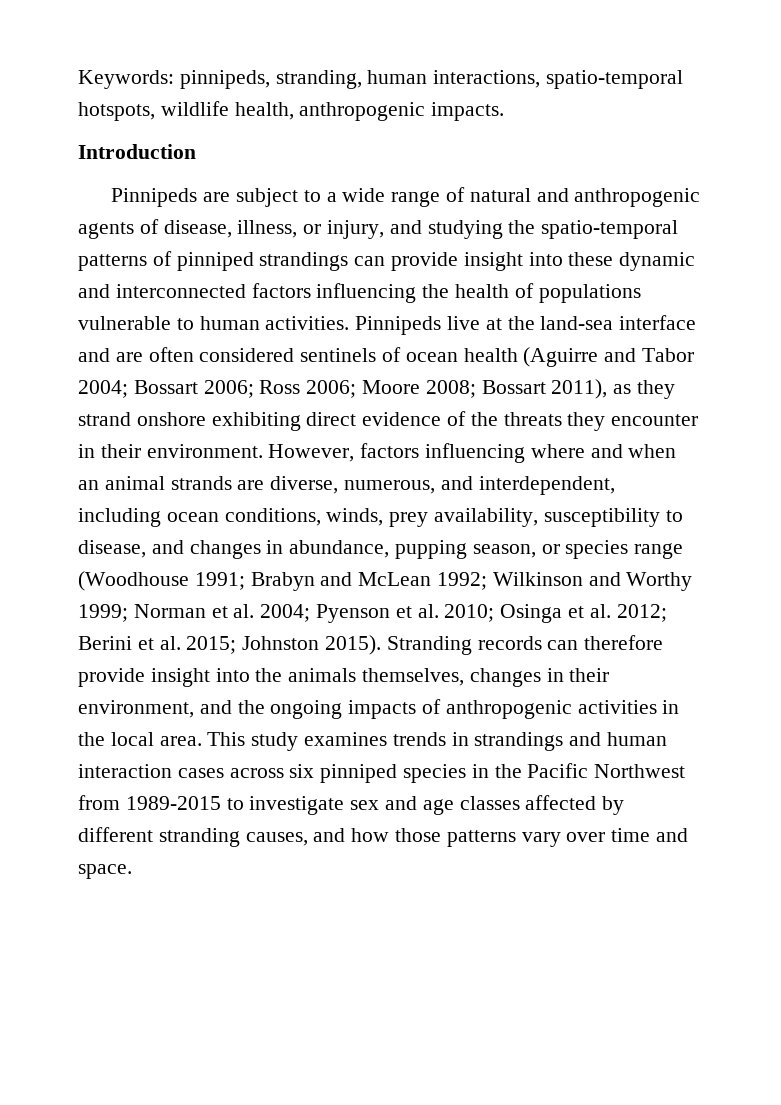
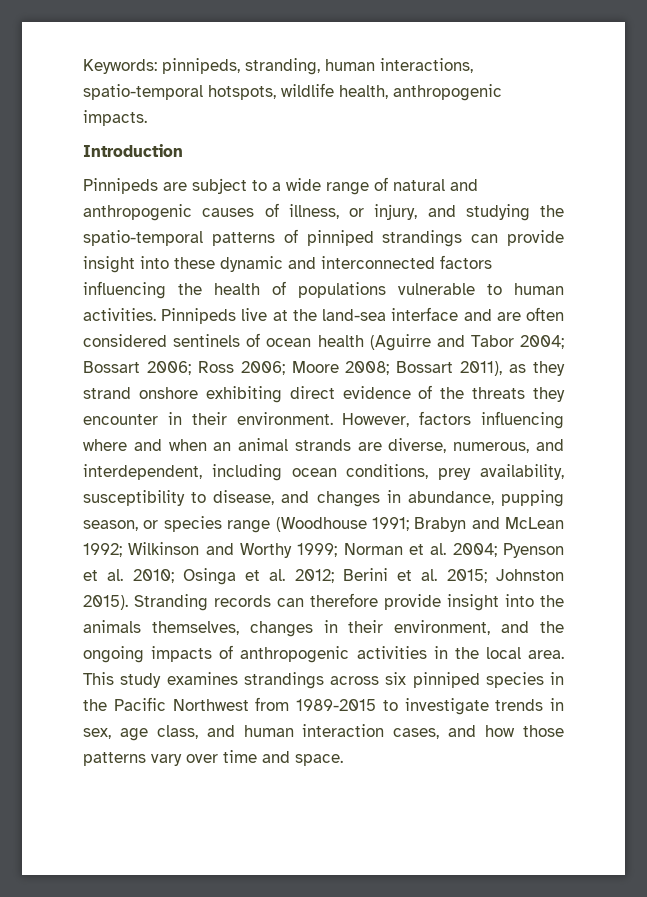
- Pinnipeds are subject to a wide range of natural and anthropogenic agents of disease, illness, or injury, and studying the spatio-temporal patterns of pinniped strandings can provide insight into these dynamic and interconnected factors influencing the health of populations vulnerable to human activities.
+ Pinnipeds are subject to a wide range of natural and anthropogenic causes of illness, or injury, and studying the spatio-temporal patterns of pinniped strandings can provide insight into these dynamic and interconnected factors influencing the health of populations vulnerable to human activities.
- However, factors influencing where and when an animal strands are diverse, numerous, and interdependent, including ocean conditions, winds, prey availability, susceptibility to disease, and changes in abundance, pupping season, or species range (Woodhouse 1991; Brabyn and McLean 1992; Wilkinson and Worthy 1999; Norman et al. 2004; Pyenson et al. 2010; Osinga et al. 2012; Berini et al. 2015; Johnston 2015).
+ However, factors influencing where and when an animal strands are diverse, numerous, and interdependent, including ocean conditions, prey availability, susceptibility to disease, and changes in abundance, pupping season, or species range (Woodhouse 1991; Brabyn and McLean 1992; Wilkinson and Worthy 1999; Norman et al. 2004; Pyenson et al. 2010; Osinga et al. 2012; Berini et al. 2015; Johnston 2015).
- This study examines trends in strandings and human interaction cases across six pinniped species in the Pacific Northwest from 1989-2015 to investigate sex and age classes affected by different stranding causes, and how those patterns vary over time and space.
+ This study examines strandings across six pinniped species in the Pacific Northwest from 1989-2015 to investigate trends in sex, age class, and human interaction cases, and how those patterns vary over time and space.

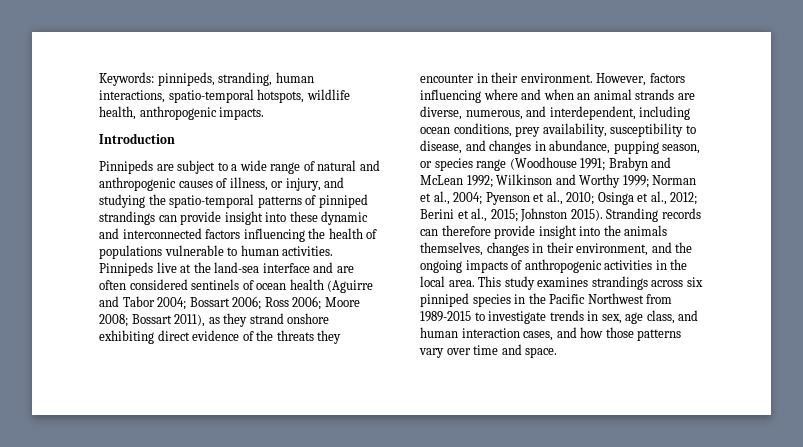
- However, factors influencing where and when an animal strands are diverse, numerous, and interdependent, including ocean conditions, prey availability, susceptibility to disease, and changes in abundance, pupping season, or species range (Woodhouse 1991; Brabyn and McLean 1992; Wilkinson and Worthy 1999; Norman et al. 2004; Pyenson et al. 2010; Osinga et al. 2012; Berini et al. 2015; Johnston 2015).
+ However, factors influencing where and when an animal strands are diverse, numerous, and interdependent, including ocean conditions, prey availability, susceptibility to disease, and changes in abundance, pupping season, or species range (Woodhouse 1991; Brabyn and McLean 1992; Wilkinson and Worthy 1999; Norman et al., 2004; Pyenson et al., 2010; Osinga et al., 2012; Berini et al., 2015; Johnston 2015).

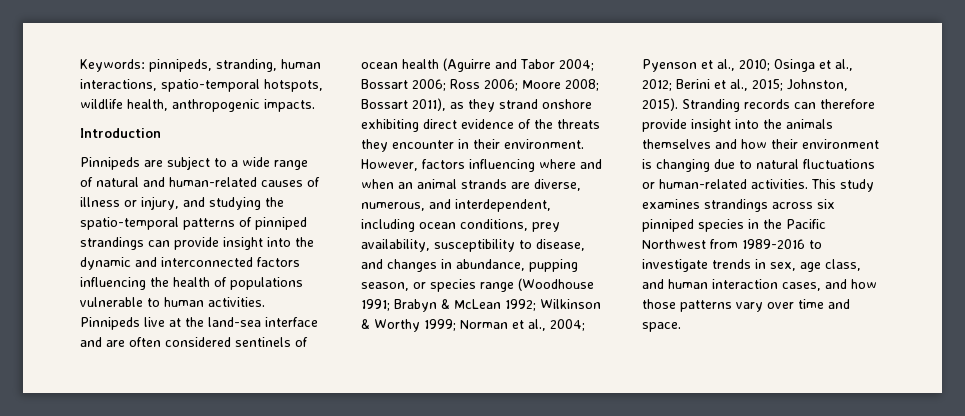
- Pinnipeds are subject to a wide range of natural and anthropogenic causes of illness, or injury, and studying the spatio-temporal patterns of pinniped strandings can provide insight into these dynamic and interconnected factors influencing the health of populations vulnerable to human activities.
+ Pinnipeds are subject to a wide range of natural and human-related causes of illness or injury, and studying the spatio-temporal patterns of pinniped strandings can provide insight into the dynamic and interconnected factors influencing the health of populations vulnerable to human activities.
- However, factors influencing where and when an animal strands are diverse, numerous, and interdependent, including ocean conditions, prey availability, susceptibility to disease, and changes in abundance, pupping season, or species range (Woodhouse 1991; Brabyn and McLean 1992; Wilkinson and Worthy 1999; Norman et al., 2004; Pyenson et al., 2010; Osinga et al., 2012; Berini et al., 2015; Johnston 2015).
+ However, factors influencing where and when an animal strands are diverse, numerous, and interdependent, including ocean conditions, prey availability, susceptibility to disease, and changes in abundance, pupping season, or species range (Woodhouse 1991; Brabyn & McLean 1992; Wilkinson & Worthy 1999; Norman et al., 2004; Pyenson et al., 2010; Osinga et al., 2012; Berini et al., 2015; Johnston, 2015).
- Stranding records can therefore provide insight into the animals themselves, changes in their environment, and the ongoing impacts of anthropogenic activities in the local area.
+ Stranding records can therefore provide insight into the animals themselves and how their environment is changing due to natural fluctuations or human-related activities.
- This study examines strandings across six pinniped species in the Pacific Northwest from 1989-2015 to investigate trends in sex, age class, and human interaction cases, and how those patterns vary over time and space.
+ This study examines strandings across six pinniped species in the Pacific Northwest from 1989-2016 to investigate trends in sex, age class, and human interaction cases, and how those patterns vary over time and space.

